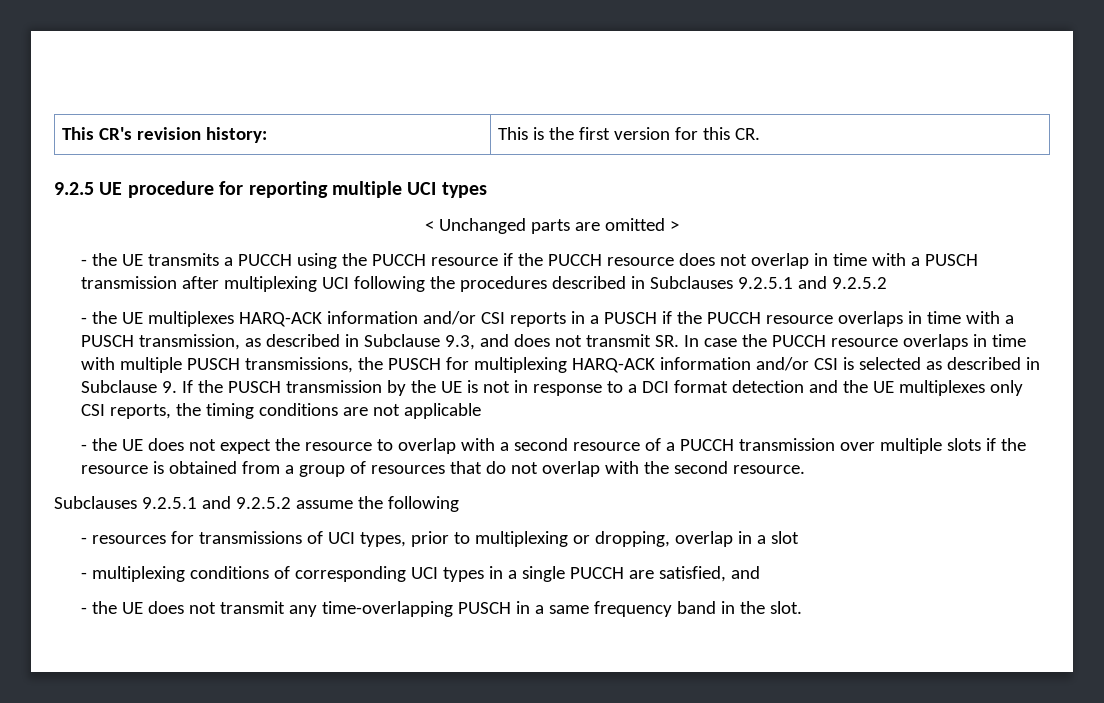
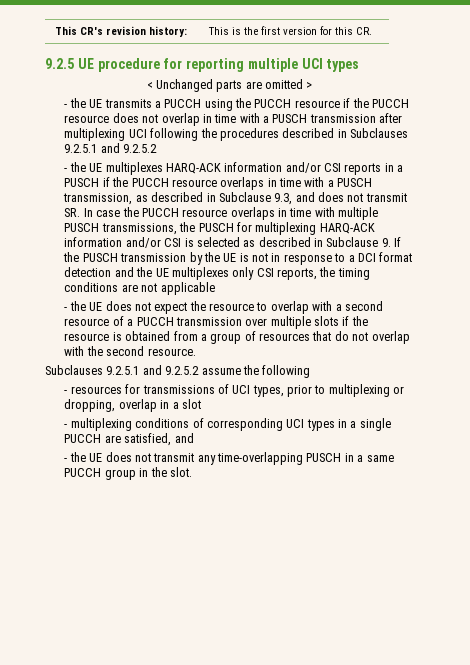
- - the UE does not transmit any time-overlapping PUSCH in a same frequency band in the slot.
+ - the UE does not transmit any time-overlapping PUSCH in a same PUCCH group in the slot.

